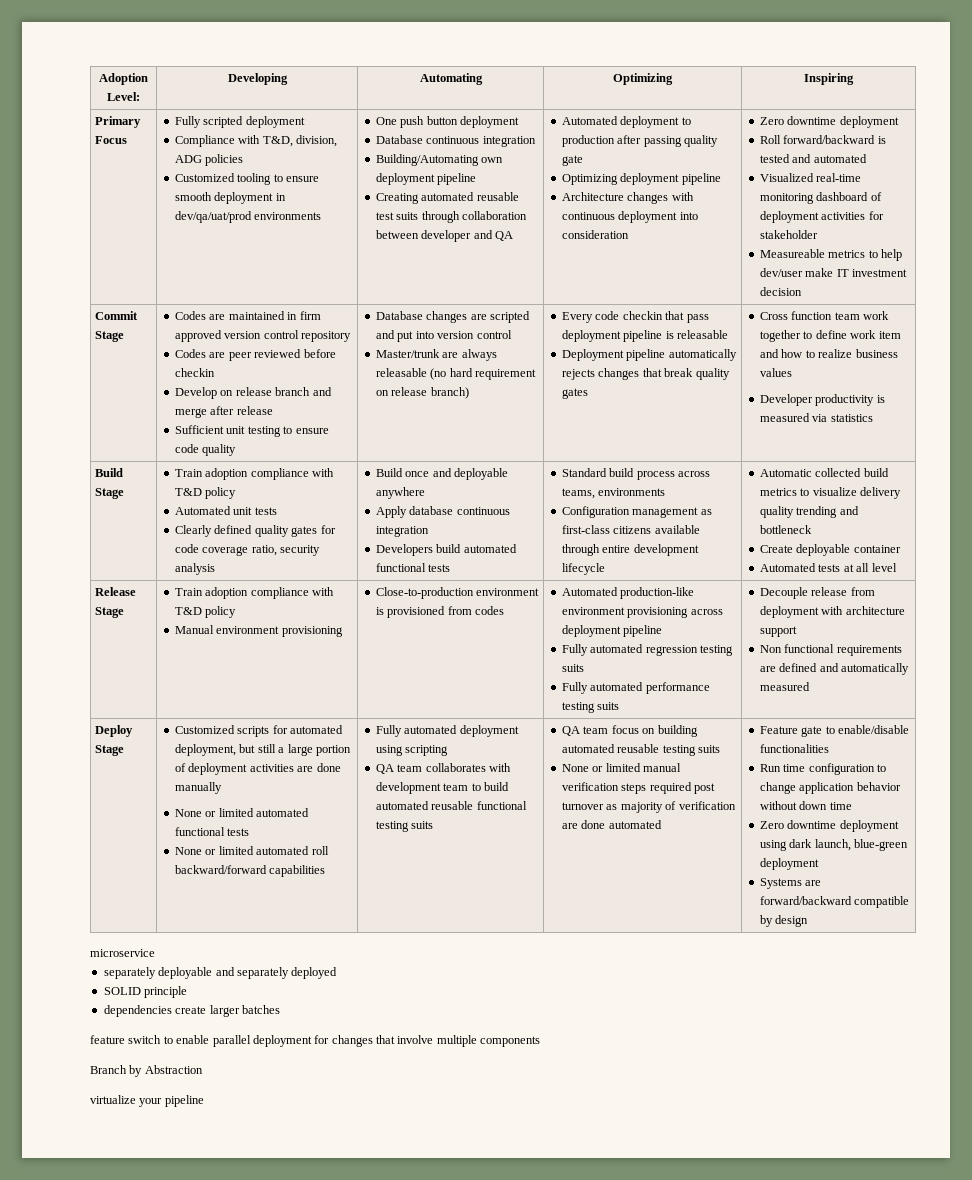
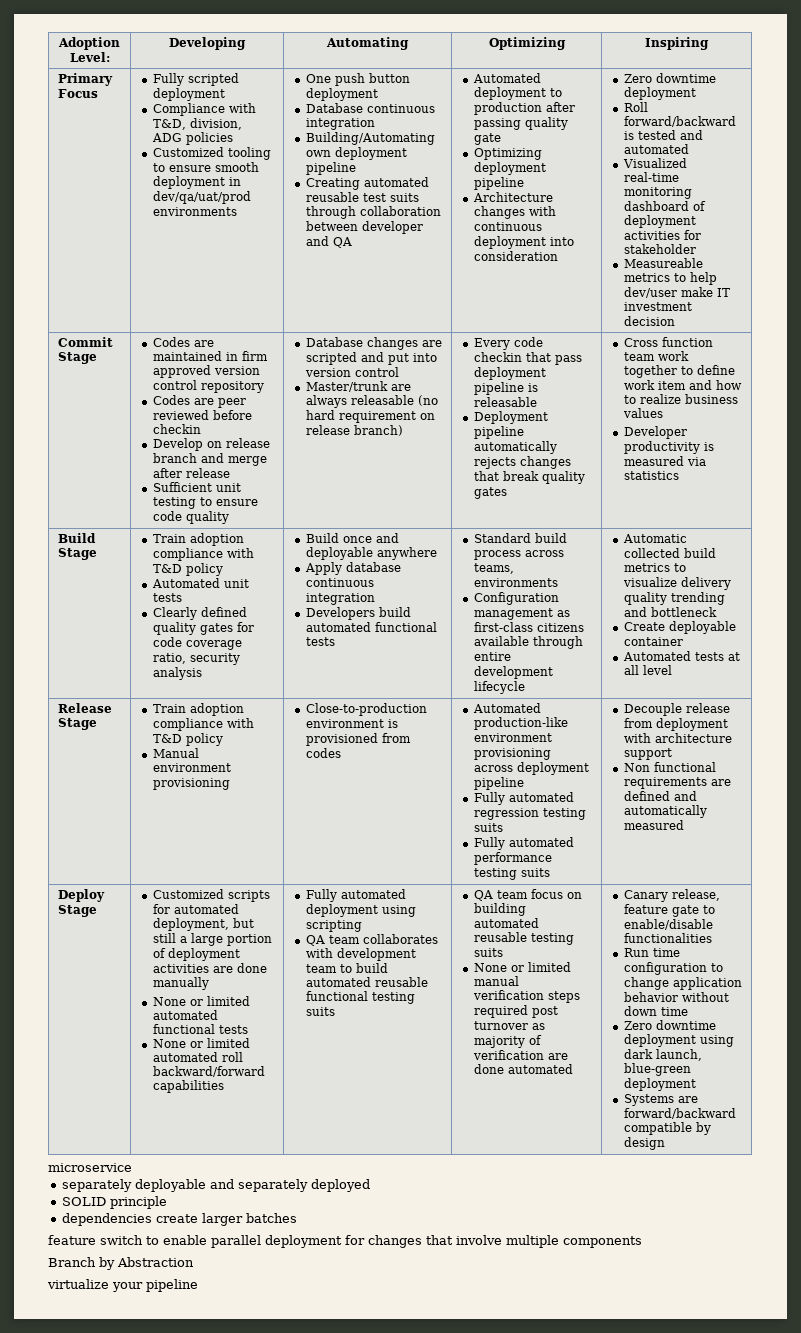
- Feature gate to enable/disable functionalities
+ Canary release, feature gate to enable/disable functionalities

